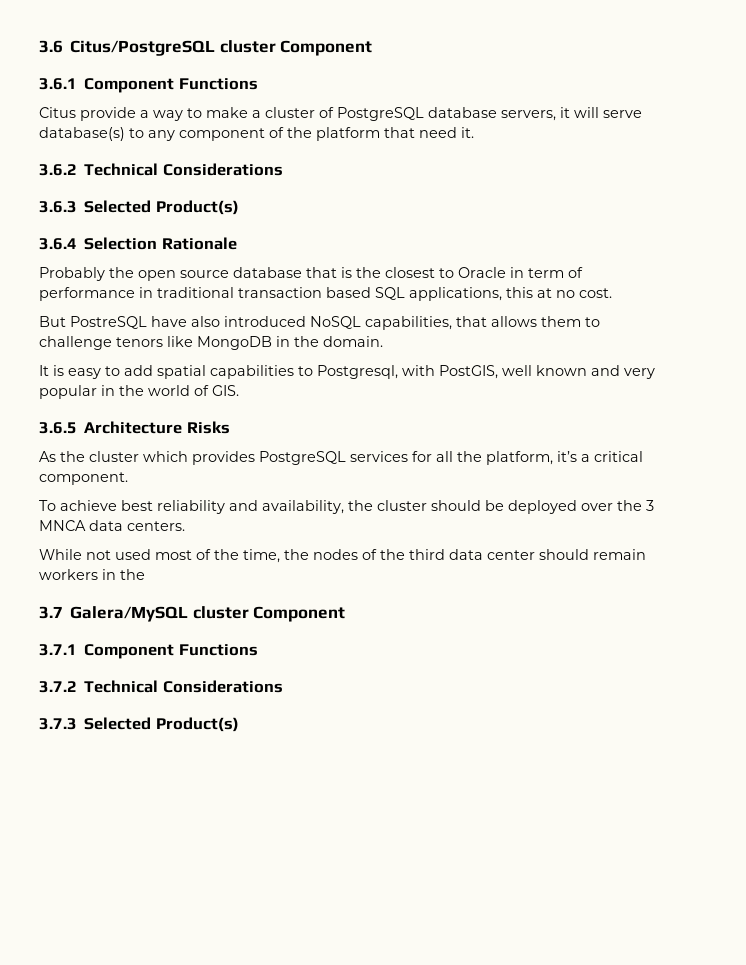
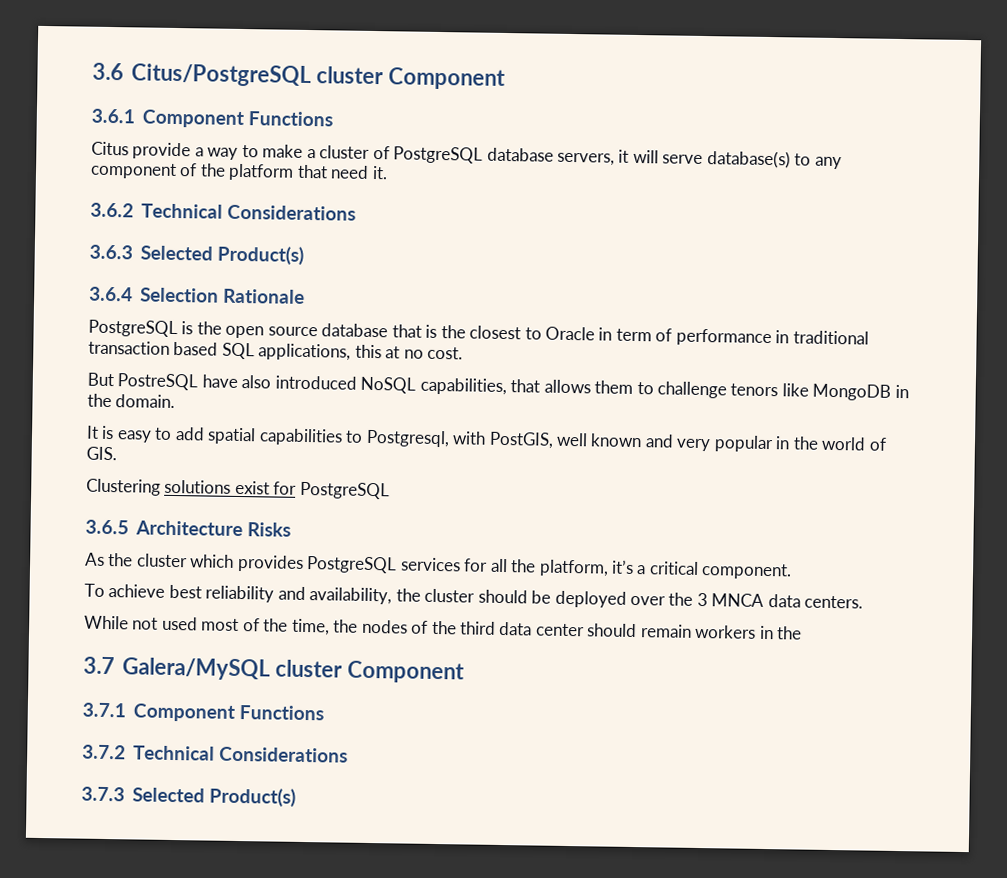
- Probably the open source database that is the closest to Oracle in term of performance in traditional transaction based SQL applications, this at no cost.
+ PostgreSQL is the open source database that is the closest to Oracle in term of performance in traditional transaction based SQL applications, this at no cost.
+ Clustering solutions exist for PostgreSQL

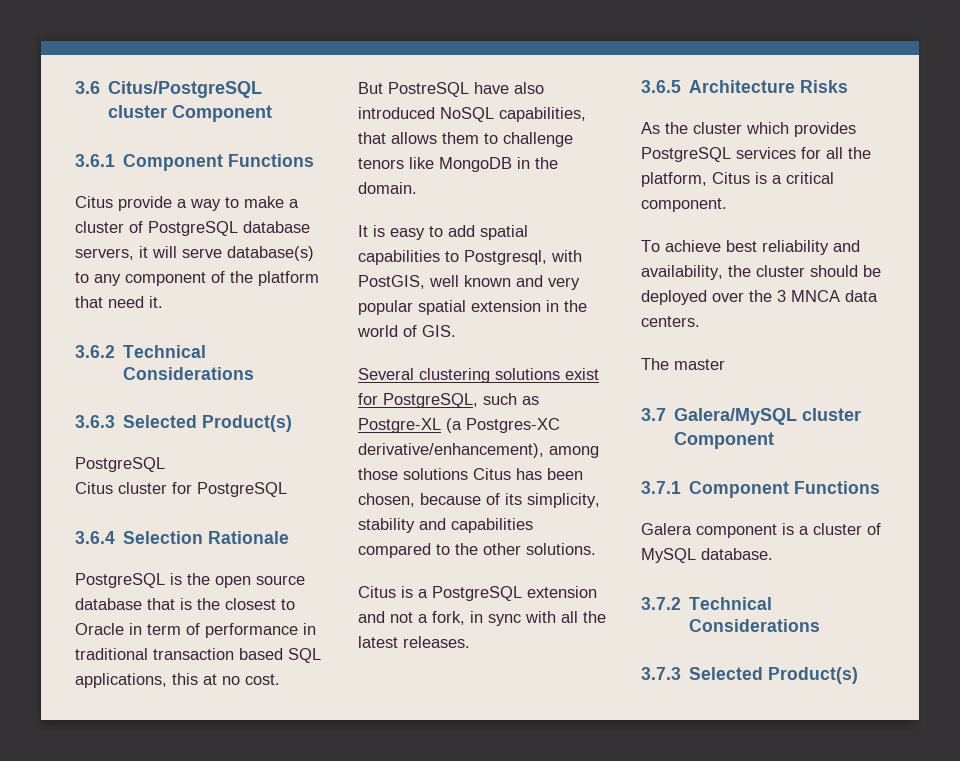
  3.6.3 Selected Product(s)
+ PostgreSQL
+ Citus cluster for PostgreSQL
- It is easy to add spatial capabilities to Postgresql, with PostGIS, well known and very popular in the world of GIS.
+ It is easy to add spatial capabilities to Postgresql, with PostGIS, well known and very popular spatial extension in the world of GIS.
- Clustering solutions exist for PostgreSQL
+ Several clustering solutions exist for PostgreSQL, such as Postgre-XL (a Postgres-XC derivative/enhancement), among those solutions Citus has been chosen, because of its simplicity, stability and capabilities compared to the other solutions.
+ Citus is a PostgreSQL extension and not a fork, in sync with all the latest releases.
- As the cluster which provides PostgreSQL services for all the platform, it’s a critical component.
+ As the cluster which provides PostgreSQL services for all the platform, Citus is a critical component.
- While not used most of the time, the nodes of the third data center should remain workers in the
+ The master
+ Galera component is a cluster of MySQL database.

